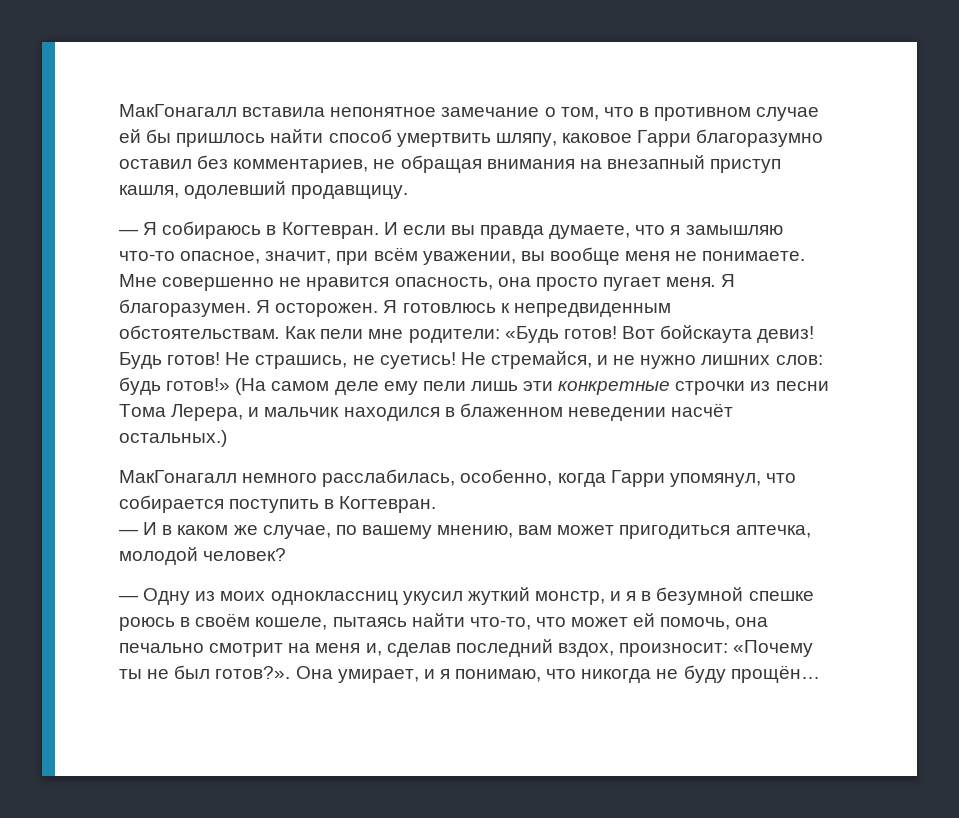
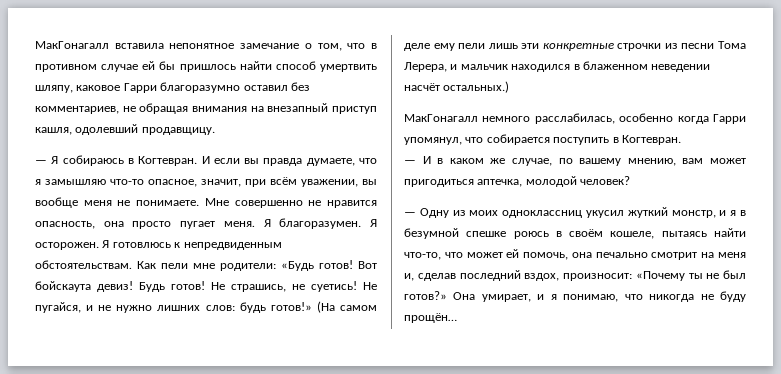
- Не стремайся, и не нужно лишних слов: будь готов!»
+ Не пугайся, и не нужно лишних слов: будь готов!»
- МакГонагалл немного расслабилась, особенно, когда Гарри упомянул, что собирается поступить в Когтевран.
+ МакГонагалл немного расслабилась, особенно когда Гарри упомянул, что собирается поступить в Когтевран.
- — Одну из моих одноклассниц укусил жуткий монстр, и я в безумной спешке роюсь в своём кошеле, пытаясь найти что-то, что может ей помочь, она печально смотрит на меня и, сделав последний вздох, произносит: «Почему ты не был готов?».
+ — Одну из моих одноклассниц укусил жуткий монстр, и я в безумной спешке роюсь в своём кошеле, пытаясь найти что-то, что может ей помочь, она печально смотрит на меня и, сделав последний вздох, произносит: «Почему ты не был готов?»

